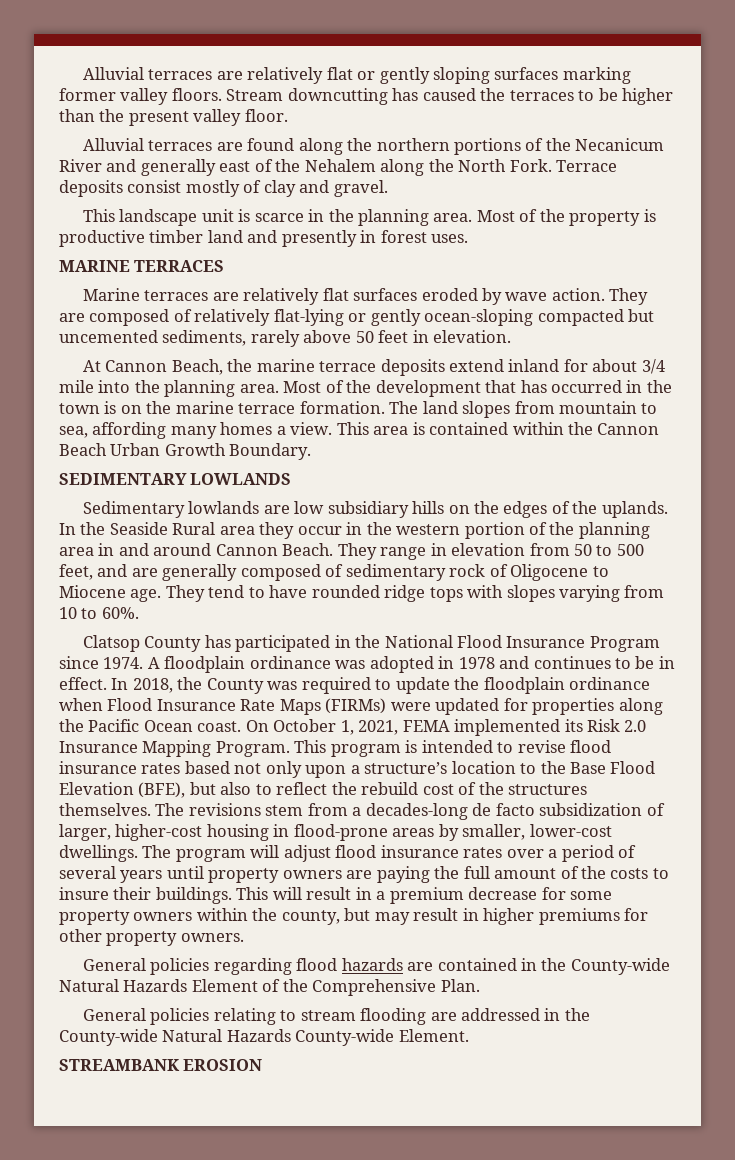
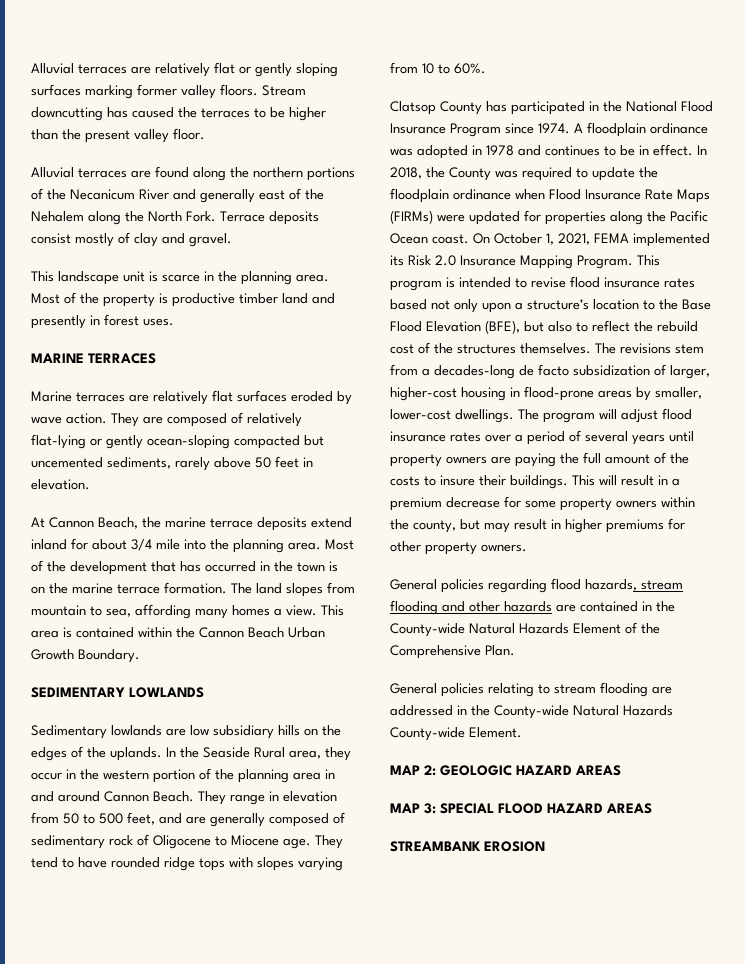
- In the Seaside Rural area they occur in the western portion of the planning area in and around Cannon Beach.
+ In the Seaside Rural area, they occur in the western portion of the planning area in and around Cannon Beach.
- General policies regarding flood hazards are contained in the County-wide Natural Hazards Element of the Comprehensive Plan.
+ General policies regarding flood hazards, stream flooding and other hazards are contained in the County-wide Natural Hazards Element of the Comprehensive Plan.
+ MAP 2: GEOLOGIC HAZARD AREAS
+ MAP 3: SPECIAL FLOOD HAZARD AREAS

